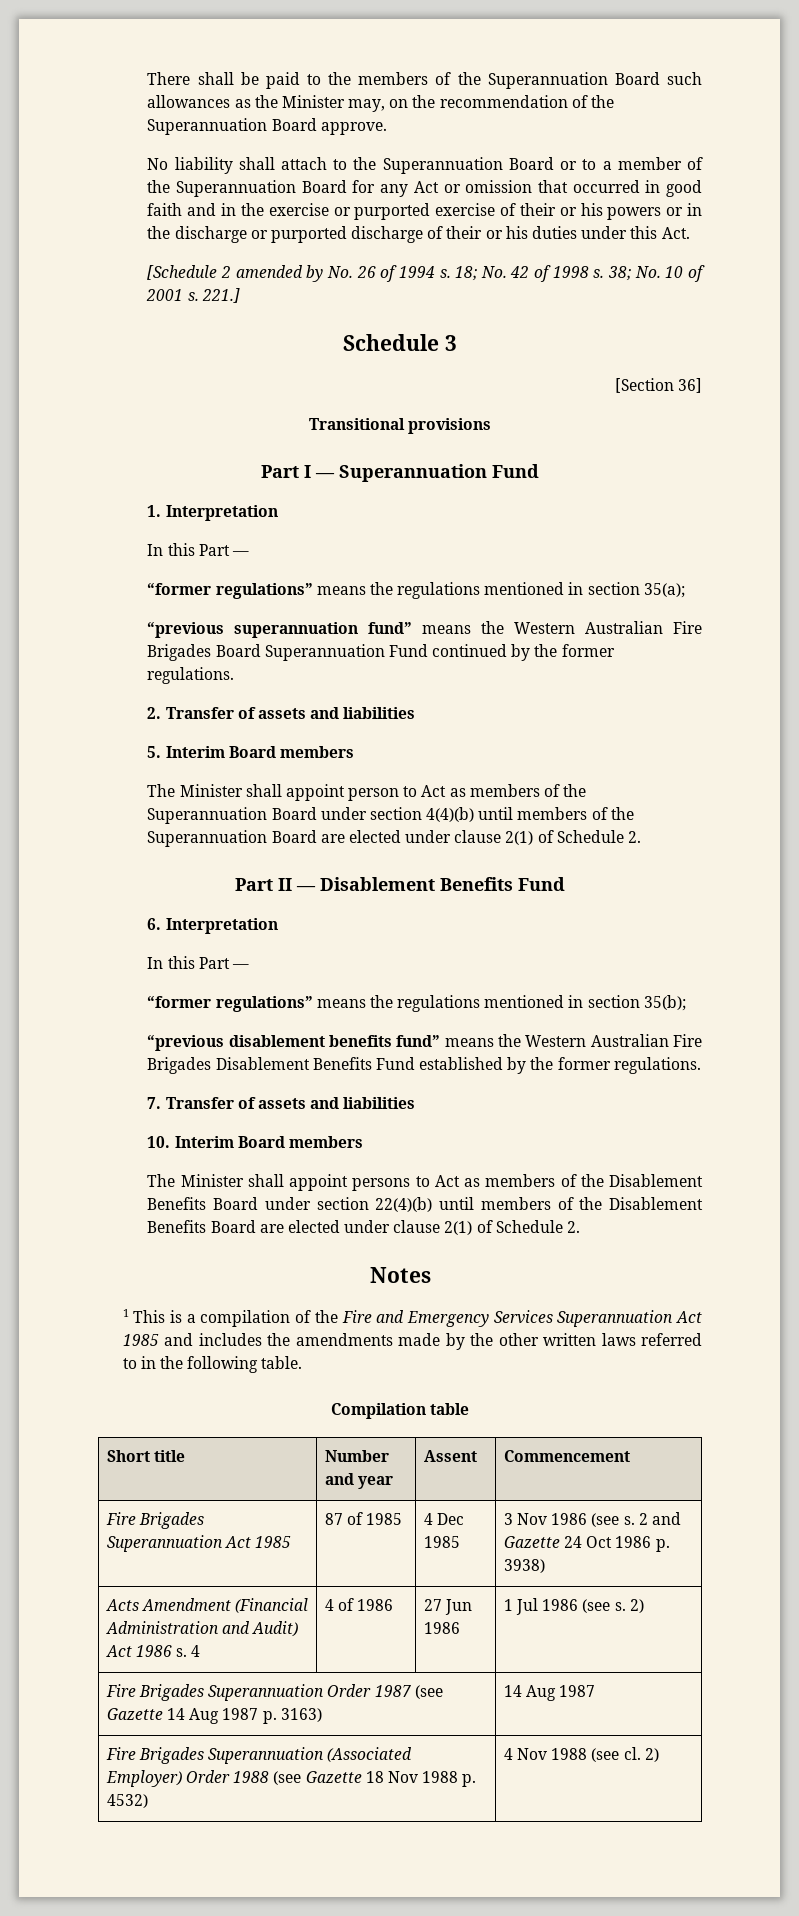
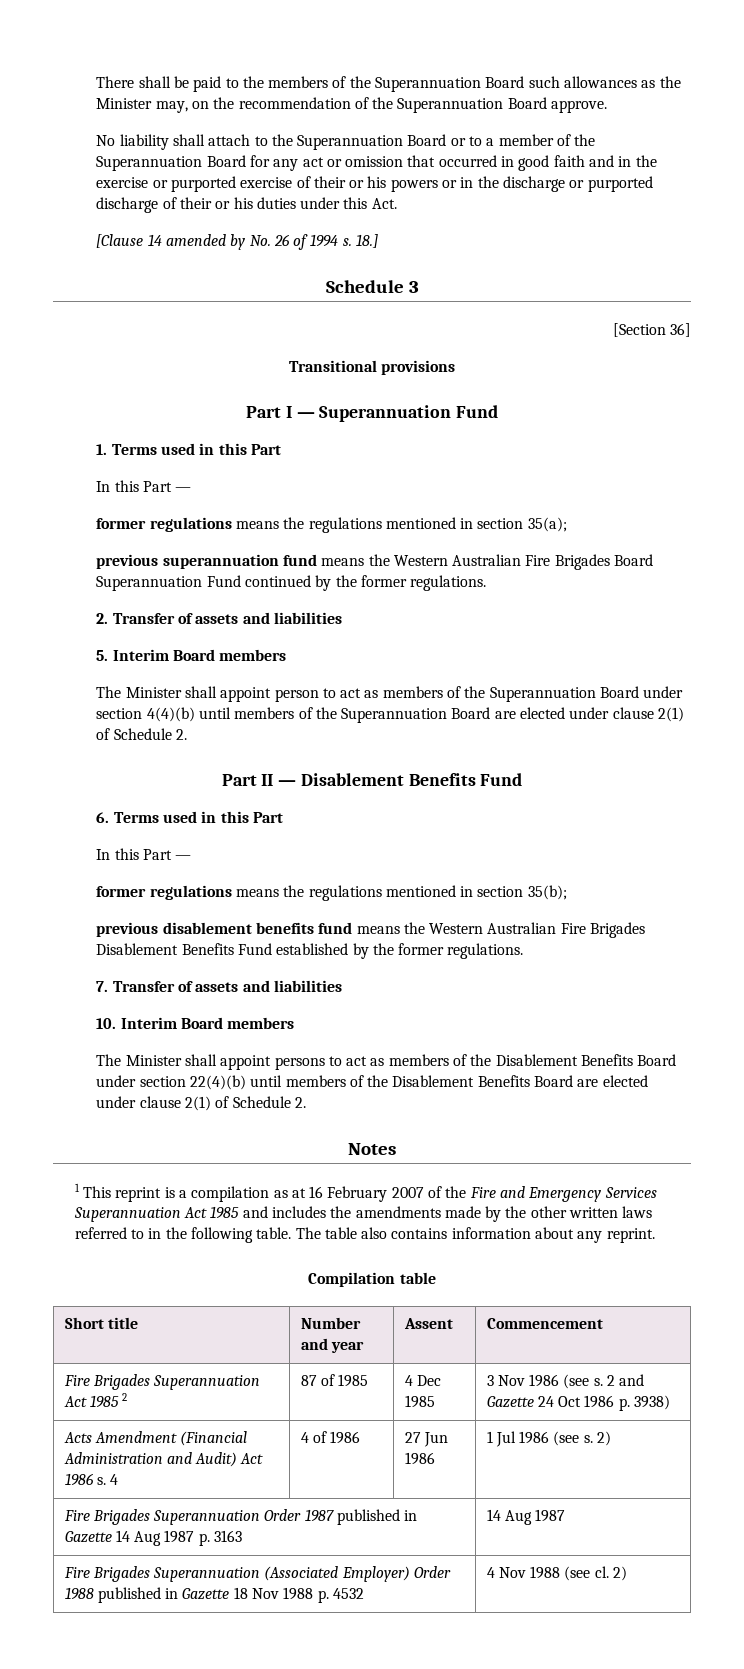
- No liability shall attach to the Superannuation Board or to a member of the Superannuation Board for any Act or omission that occurred in good faith and in the exercise or purported exercise of their or his powers or in the discharge or purported discharge of their or his duties under this Act.
+ No liability shall attach to the Superannuation Board or to a member of the Superannuation Board for any act or omission that occurred in good faith and in the exercise or purported exercise of their or his powers or in the discharge or purported discharge of their or his duties under this Act.
- [Schedule 2 amended by No. 26 of 1994 s.
+ [Clause 14 amended by No. 26 of 1994 s.
- 18; No. 42 of 1998 s. 38; No. 10 of 2001 s. 221.]
+ 18.]
- 1. Interpretation
+ 1. Terms used in this Part
  In this Part —
- “former regulations” means the regulations mentioned in section 35(a);
+ former regulations means the regulations mentioned in section 35(a);
- “previous superannuation fund” means the Western Australian Fire Brigades Board Superannuation Fund continued by the former regulations.
+ previous superannuation fund means the Western Australian Fire Brigades Board Superannuation Fund continued by the former regulations.
- The Minister shall appoint person to Act as members of the Superannuation Board under section 4(4)(b) until members of the Superannuation Board are elected under clause 2(1) of Schedule 2.
+ The Minister shall appoint person to act as members of the Superannuation Board under section 4(4)(b) until members of the Superannuation Board are elected under clause 2(1) of Schedule 2.
- 6. Interpretation
+ 6. Terms used in this Part
  In this Part —
- “former regulations” means the regulations mentioned in section 35(b);
+ former regulations means the regulations mentioned in section 35(b);
- “previous disablement benefits fund” means the Western Australian Fire Brigades Disablement Benefits Fund established by the former regulations.
+ previous disablement benefits fund means the Western Australian Fire Brigades Disablement Benefits Fund established by the former regulations.
- The Minister shall appoint persons to Act as members of the Disablement Benefits Board under section 22(4)(b) until members of the Disablement Benefits Board are elected under clause 2(1) of Schedule 2.
+ The Minister shall appoint persons to act as members of the Disablement Benefits Board under section 22(4)(b) until members of the Disablement Benefits Board are elected under clause 2(1) of Schedule 2.
- 1 This is a compilation of the Fire and Emergency Services Superannuation Act 1985 and includes the amendments made by the other written laws referred to in the following table.
+ 1 This reprint is a compilation as at 16 February 2007 of the Fire and Emergency Services Superannuation Act 1985 and includes the amendments made by the other written laws referred to in the following table. The table also contains information about any reprint.
- Fire Brigades Superannuation Act 1985 | 87 of 1985 | 4 Dec 1985 | 3 Nov 1986 (see s. 2 and Gazette 24 Oct 1986 p. 3938)
+ Fire Brigades Superannuation Act 1985 2 | 87 of 1985 | 4 Dec 1985 | 3 Nov 1986 (see s. 2 and Gazette 24 Oct 1986 p. 3938)
- Fire Brigades Superannuation Order 1987 (see Gazette 14 Aug 1987 p. 3163) | 14 Aug 1987
+ Fire Brigades Superannuation Order 1987 published in Gazette 14 Aug 1987 p. 3163 | 14 Aug 1987
- Fire Brigades Superannuation (Associated Employer) Order 1988 (see Gazette 18 Nov 1988 p. 4532) | 4 Nov 1988 (see cl. 2)
+ Fire Brigades Superannuation (Associated Employer) Order 1988 published in Gazette 18 Nov 1988 p. 4532 | 4 Nov 1988 (see cl. 2)

